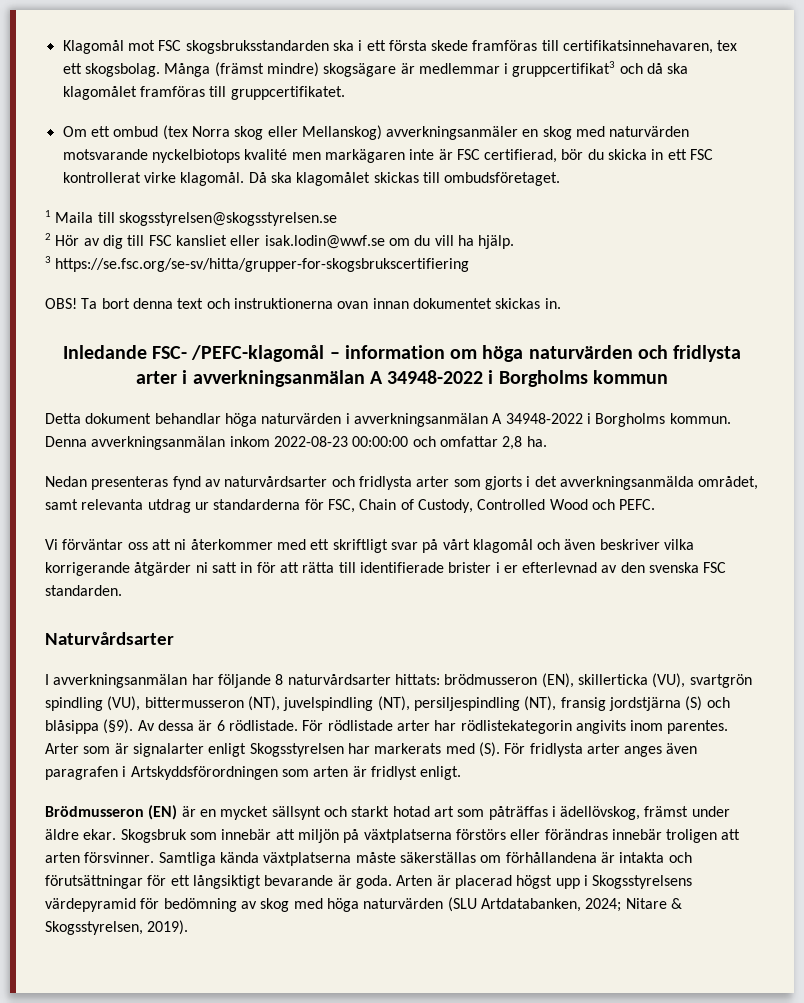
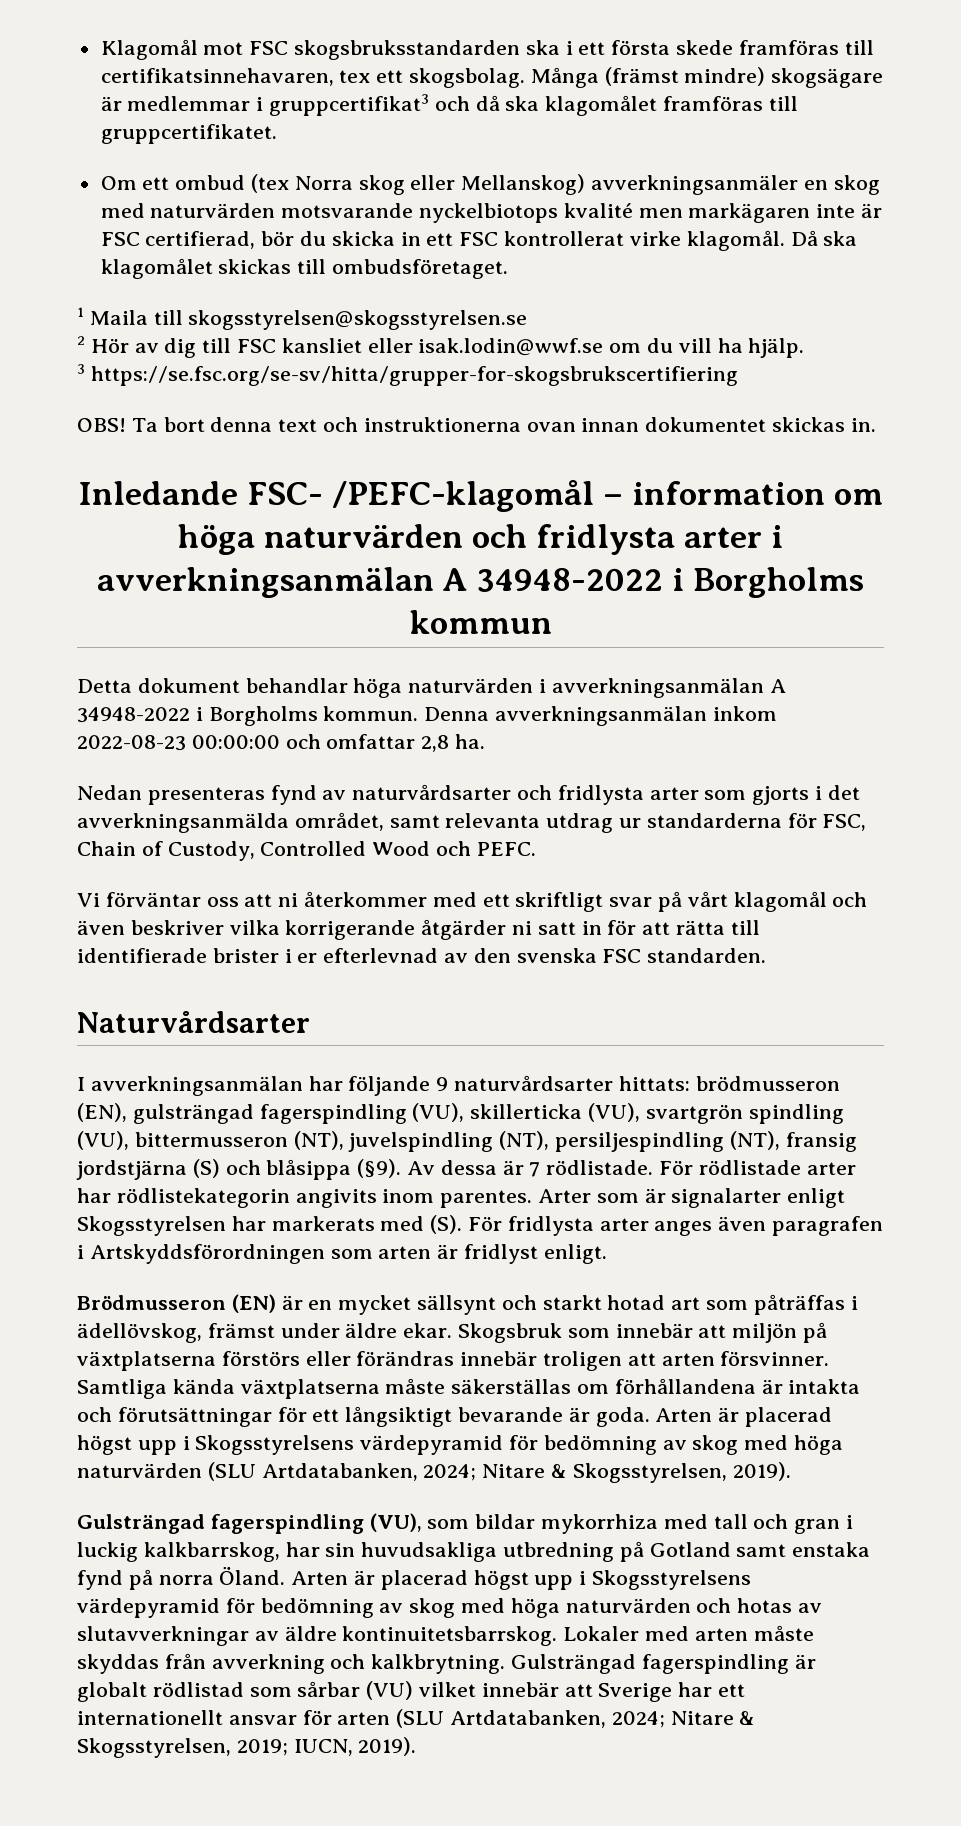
- I avverkningsanmälan har följande 8 naturvårdsarter hittats: brödmusseron (EN), skillerticka (VU), svartgrön spindling (VU), bittermusseron (NT), juvelspindling (NT), persiljespindling (NT), fransig jordstjärna (S) och blåsippa (§9).
+ I avverkningsanmälan har följande 9 naturvårdsarter hittats: brödmusseron (EN), gulsträngad fagerspindling (VU), skillerticka (VU), svartgrön spindling (VU), bittermusseron (NT), juvelspindling (NT), persiljespindling (NT), fransig jordstjärna (S) och blåsippa (§9).
- Av dessa är 6 rödlistade.
+ Av dessa är 7 rödlistade.
+ Gulsträngad fagerspindling (VU), som bildar mykorrhiza med tall och gran i luckig kalkbarrskog, har sin huvudsakliga utbredning på Gotland samt enstaka fynd på norra Öland. Arten är placerad högst upp i Skogsstyrelsens värdepyramid för bedömning av skog med höga naturvärden och hotas av slutavverkningar av äldre kontinuitetsbarrskog. Lokaler med arten måste skyddas från avverkning och kalkbrytning. Gulsträngad fagerspindling är globalt rödlistad som sårbar (VU) vilket innebär att Sverige har ett internationellt ansvar för arten (SLU Artdatabanken, 2024; Nitare & Skogsstyrelsen, 2019; IUCN, 2019).

